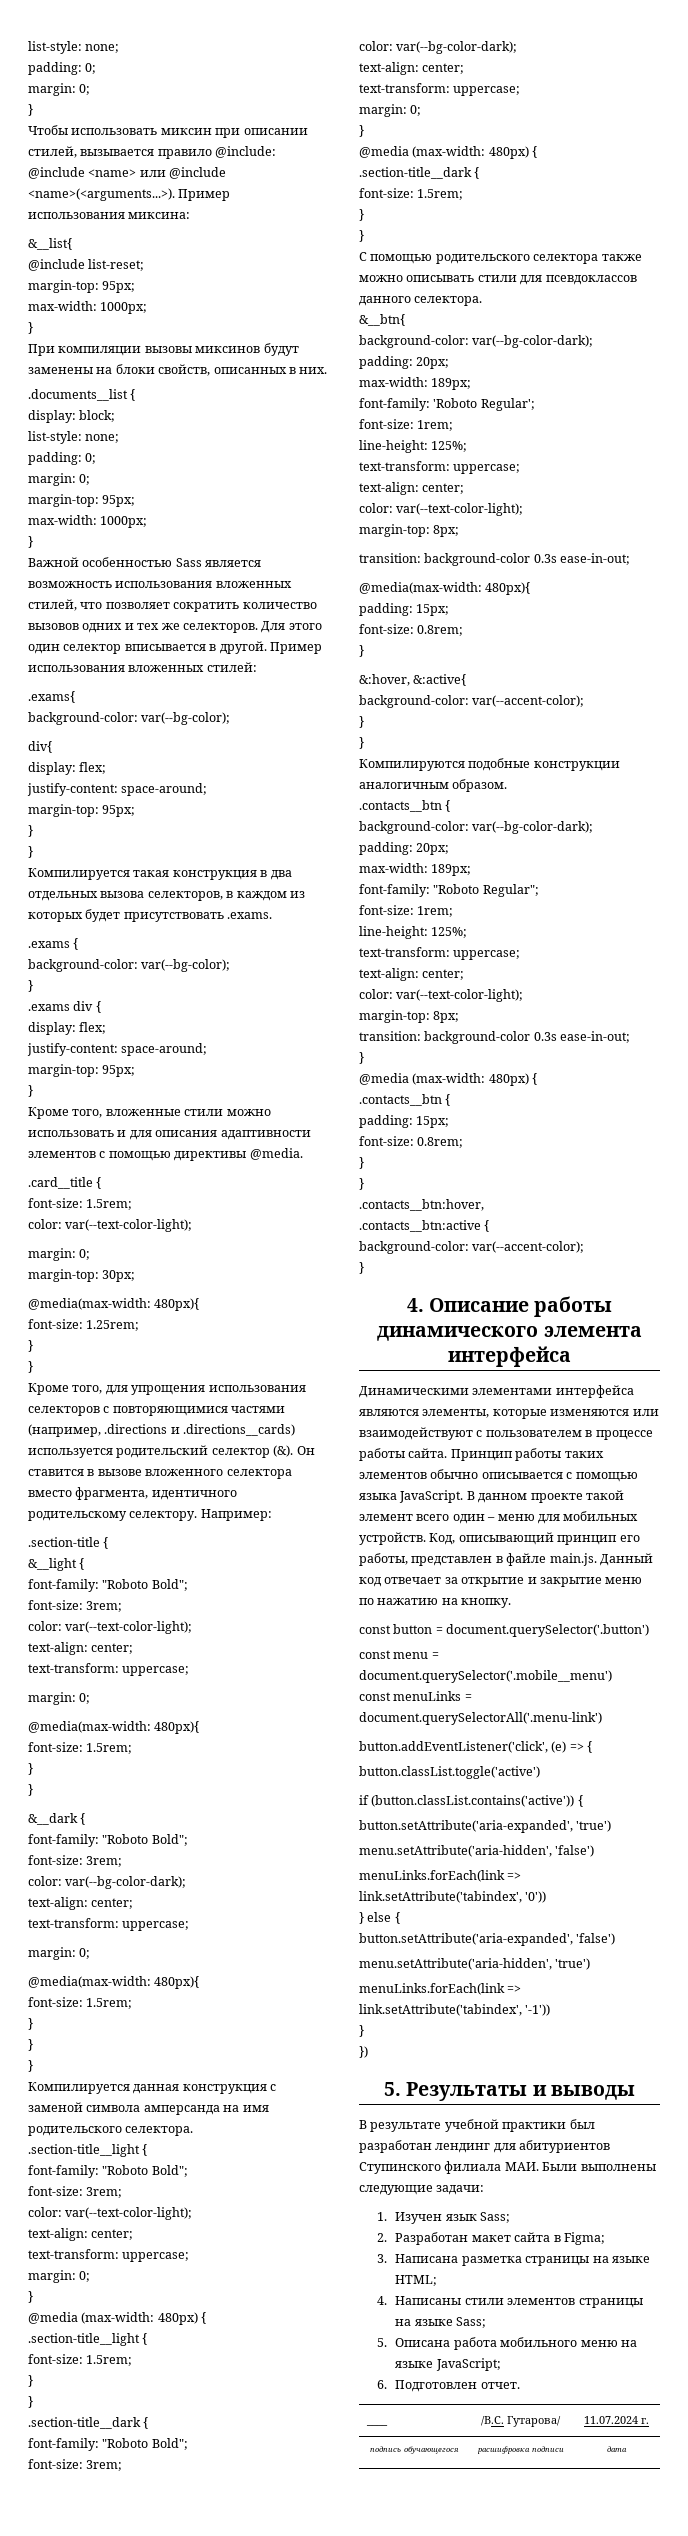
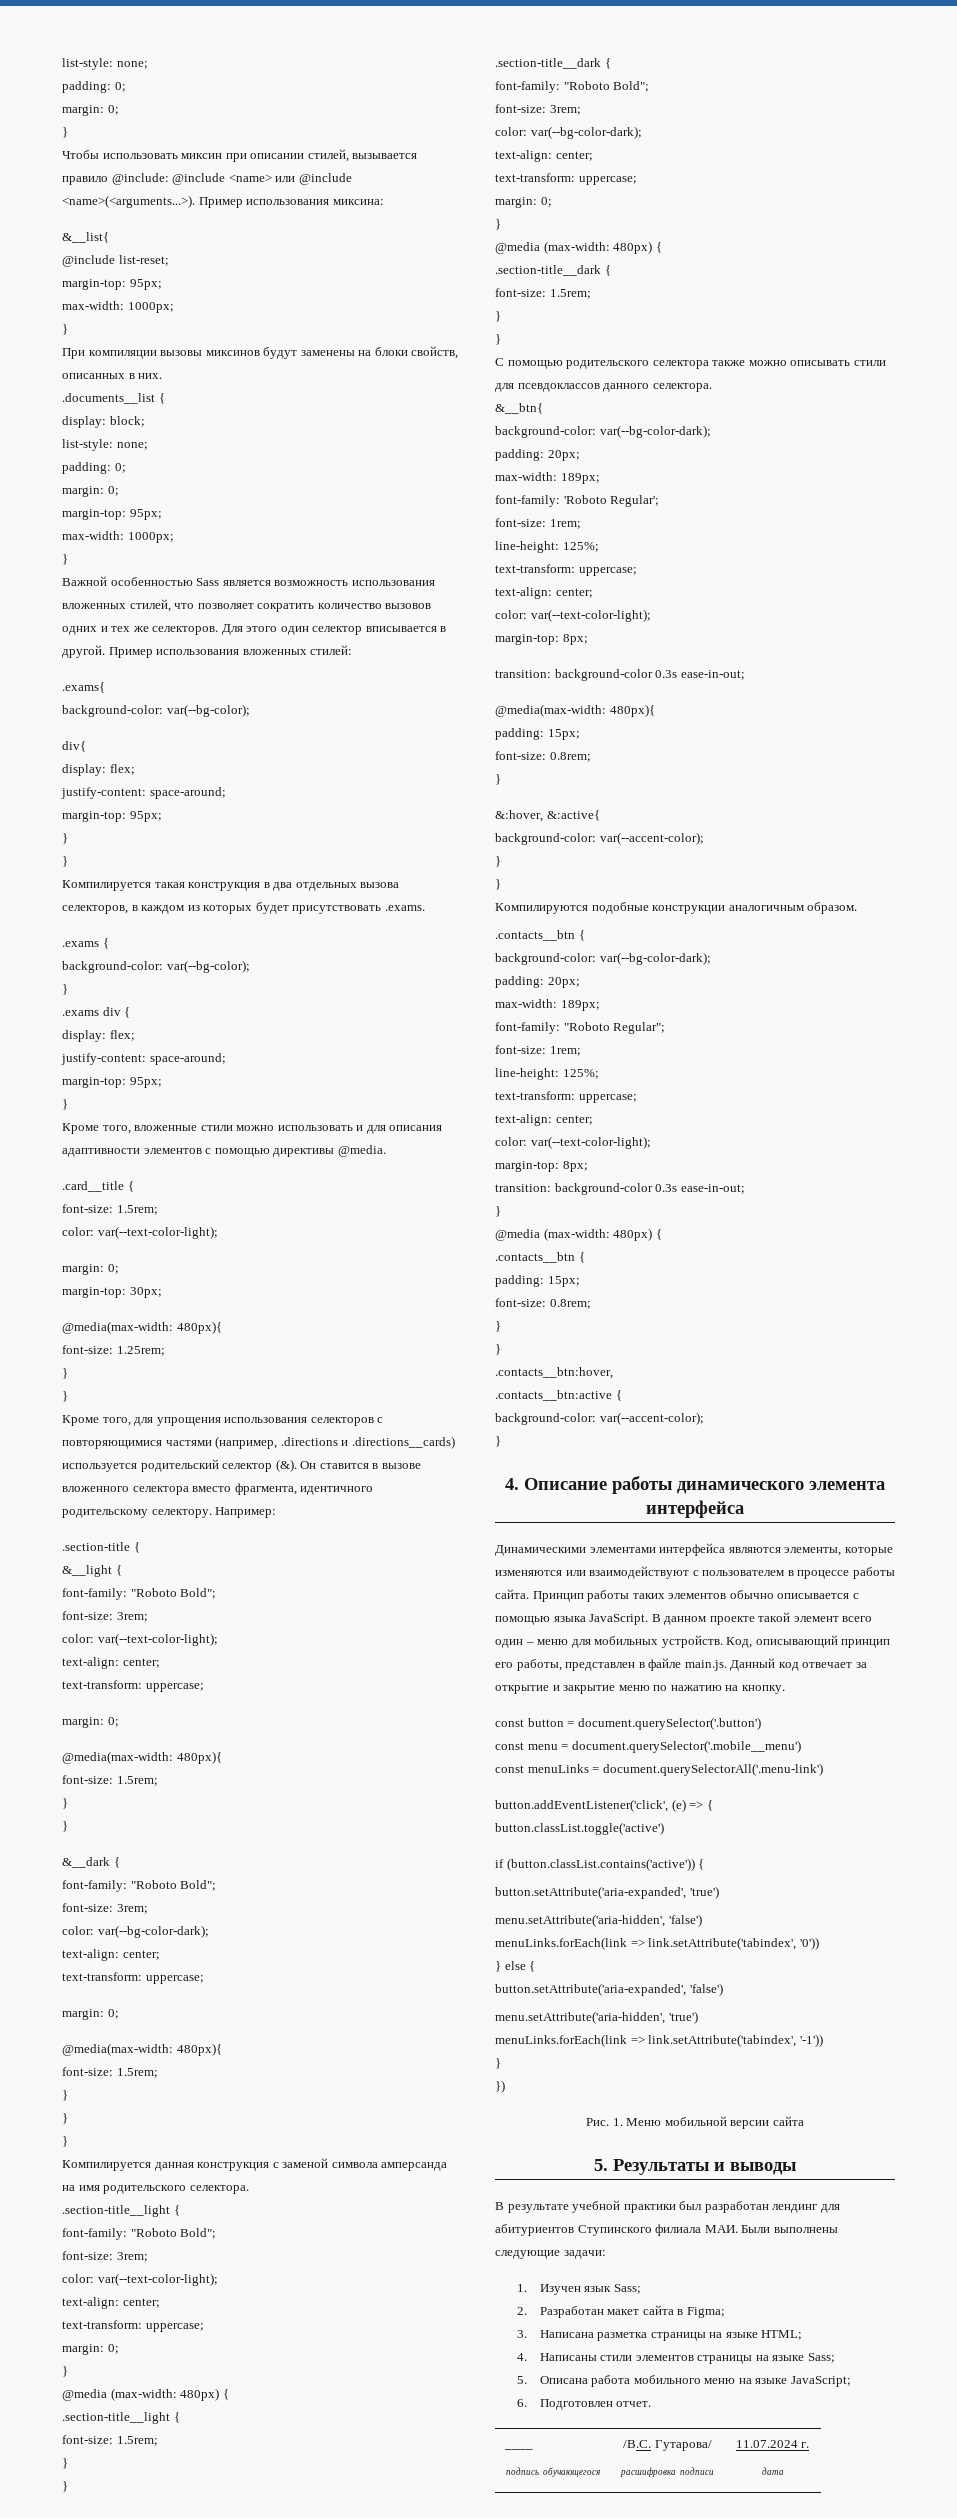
+ Рис. 1. Меню мобильной версии сайта

